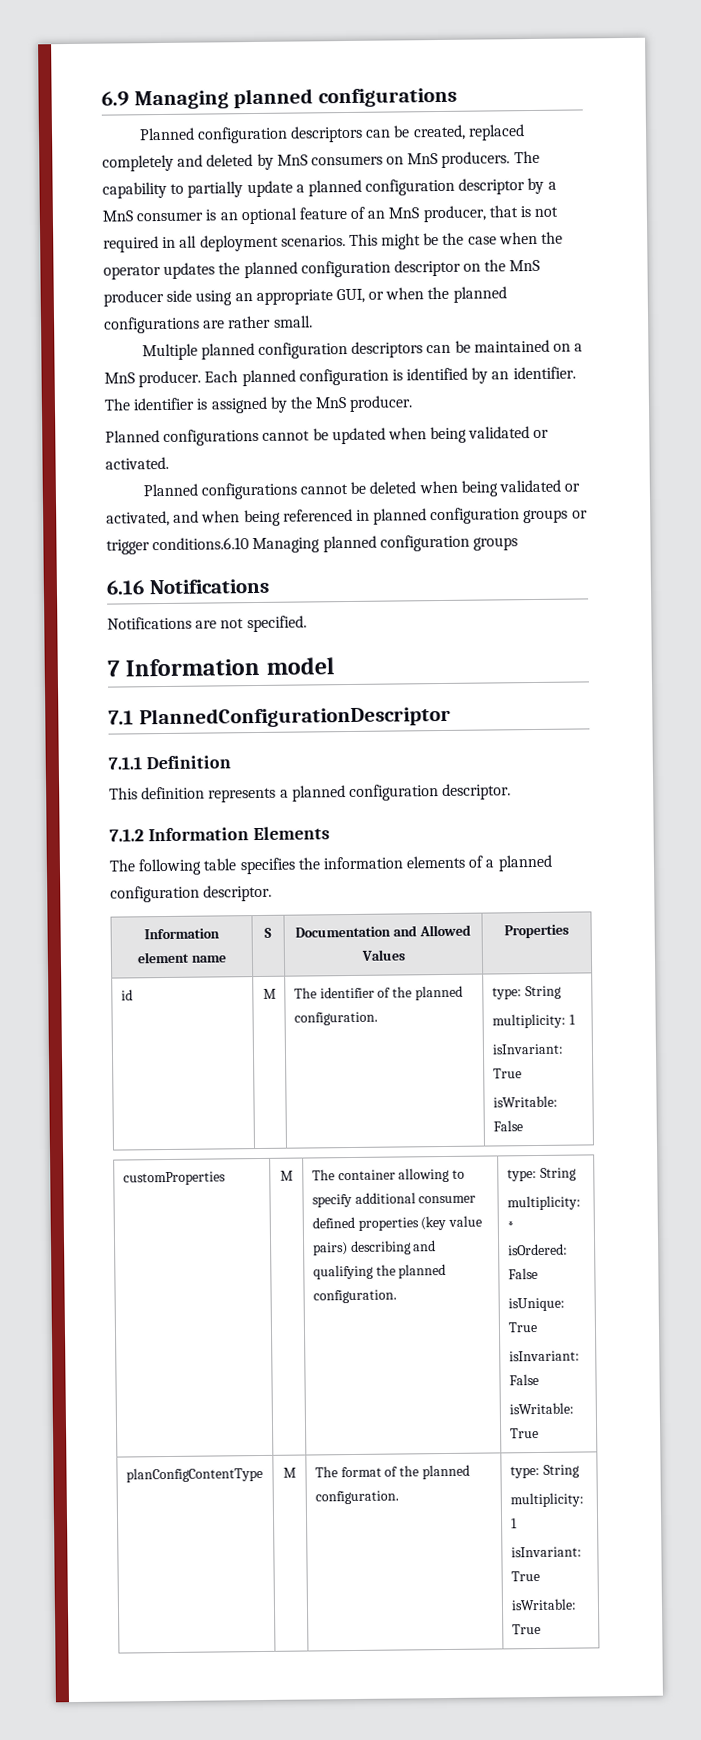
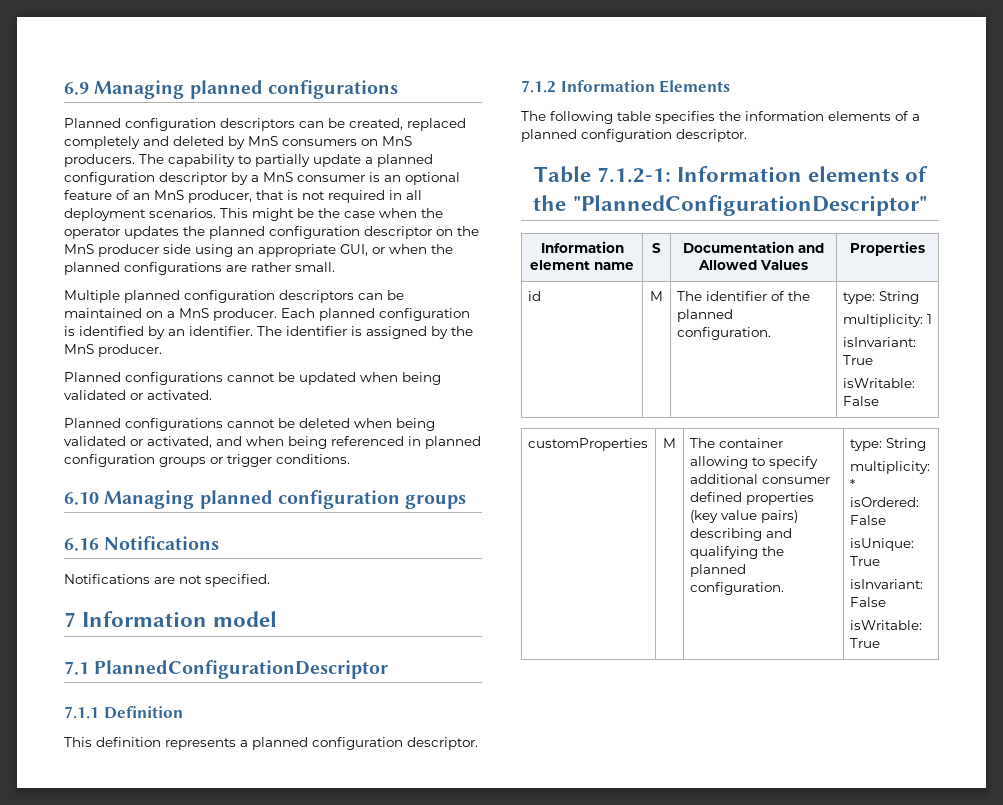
- Planned configurations cannot be deleted when being validated or activated, and when being referenced in planned configuration groups or trigger conditions.6.10 Managing planned configuration groups
+ Planned configurations cannot be deleted when being validated or activated, and when being referenced in planned configuration groups or trigger conditions.
+ 6.10 Managing planned configuration groups
+ Table 7.1.2-1: Information elements of the "PlannedConfigurationDescriptor"
- planConfigContentType | M | The format of the planned configuration. | type: String
- multiplicity: 1
- isInvariant: True
- isWritable: True

